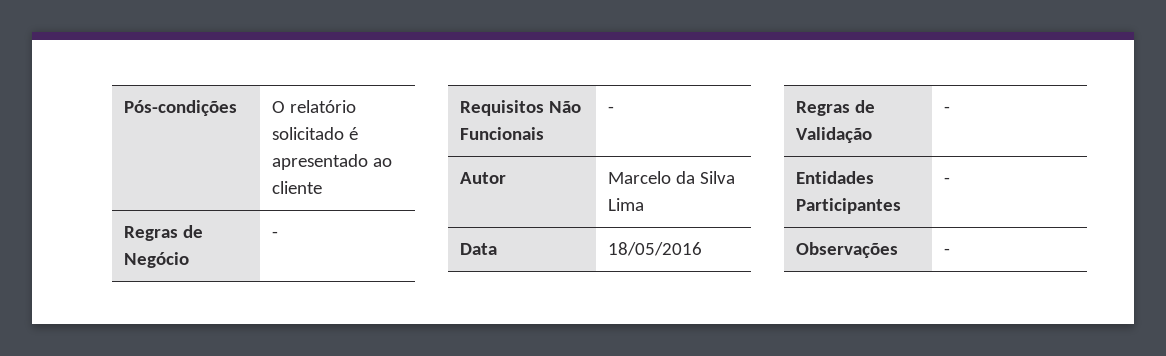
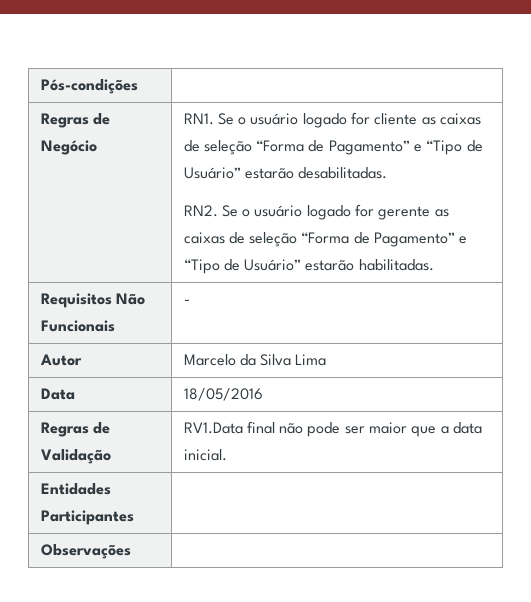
- Pós-condições | O relatório solicitado é apresentado ao cliente
- Regras de Negócio | -
+ Pós-condições |
+ Regras de Negócio | RN1. Se o usuário logado for cliente as caixas de seleção “Forma de Pagamento” e “Tipo de Usuário” estarão desabilitadas.
+ RN2. Se o usuário logado for gerente as caixas de seleção “Forma de Pagamento” e “Tipo de Usuário” estarão habilitadas.
- Regras de Validação | -
+ Regras de Validação | RV1.Data final não pode ser maior que a data inicial.
- Entidades Participantes | -
+ Entidades Participantes |
- Observações | -
+ Observações |

